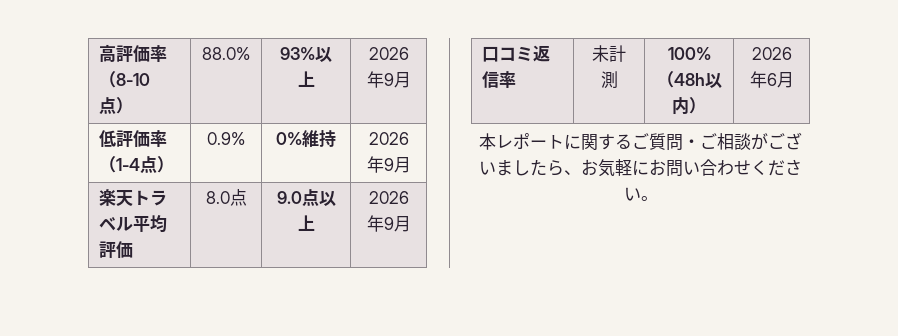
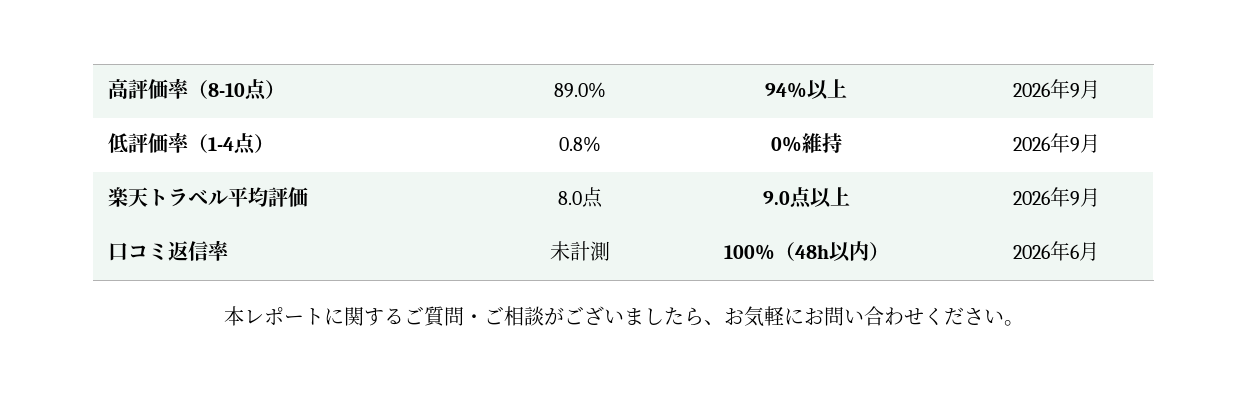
- 高評価率（8-10点） | 88.0% | 93%以上 | 2026年9月
+ 高評価率（8-10点） | 89.0% | 94%以上 | 2026年9月
- 低評価率（1-4点） | 0.9% | 0%維持 | 2026年9月
+ 低評価率（1-4点） | 0.8% | 0%維持 | 2026年9月

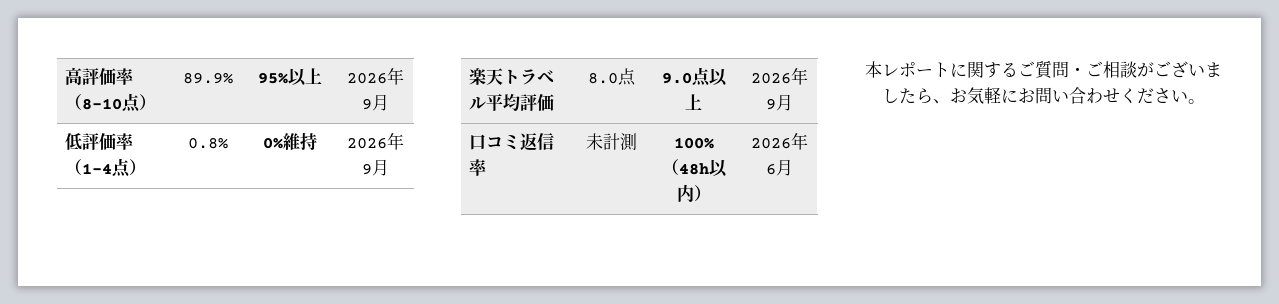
- 高評価率（8-10点） | 89.0% | 94%以上 | 2026年9月
+ 高評価率（8-10点） | 89.9% | 95%以上 | 2026年9月

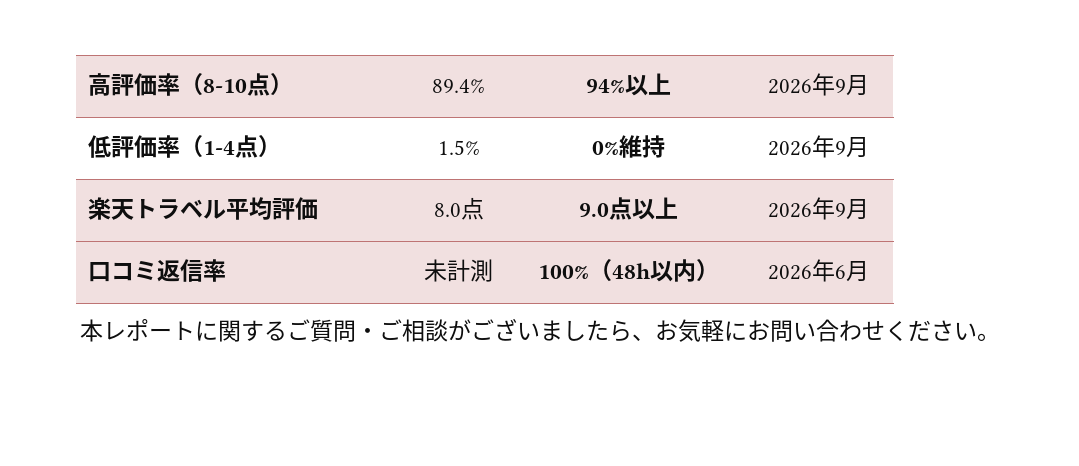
- 高評価率（8-10点） | 89.9% | 95%以上 | 2026年9月
+ 高評価率（8-10点） | 89.4% | 94%以上 | 2026年9月
- 低評価率（1-4点） | 0.8% | 0%維持 | 2026年9月
+ 低評価率（1-4点） | 1.5% | 0%維持 | 2026年9月

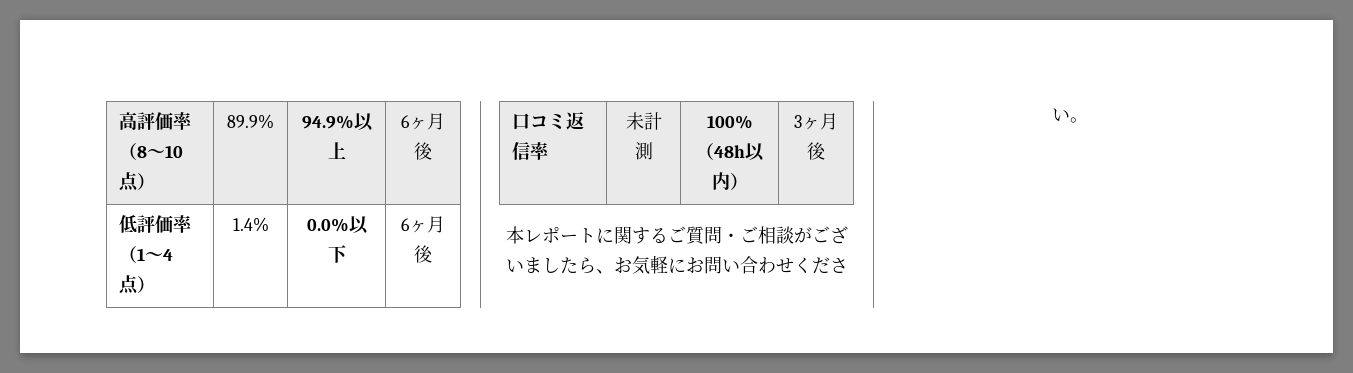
- 高評価率（8-10点） | 89.4% | 94%以上 | 2026年9月
+ 高評価率（8〜10点） | 89.9% | 94.9%以上 | 6ヶ月後
- 低評価率（1-4点） | 1.5% | 0%維持 | 2026年9月
- 楽天トラベル平均評価 | 8.0点 | 9.0点以上 | 2026年9月
+ 低評価率（1〜4点） | 1.4% | 0.0%以下 | 6ヶ月後
- 口コミ返信率 | 未計測 | 100%（48h以内） | 2026年6月
+ 口コミ返信率 | 未計測 | 100%（48h以内） | 3ヶ月後

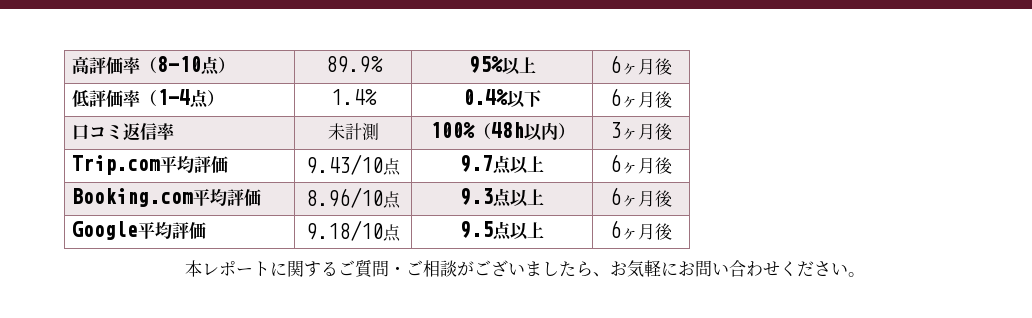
- 高評価率（8〜10点） | 89.9% | 94.9%以上 | 6ヶ月後
+ 高評価率（8-10点） | 89.9% | 95%以上 | 6ヶ月後
- 低評価率（1〜4点） | 1.4% | 0.0%以下 | 6ヶ月後
+ 低評価率（1-4点） | 1.4% | 0.4%以下 | 6ヶ月後
+ Trip.com平均評価 | 9.43/10点 | 9.7点以上 | 6ヶ月後
+ Booking.com平均評価 | 8.96/10点 | 9.3点以上 | 6ヶ月後
+ Google平均評価 | 9.18/10点 | 9.5点以上 | 6ヶ月後

